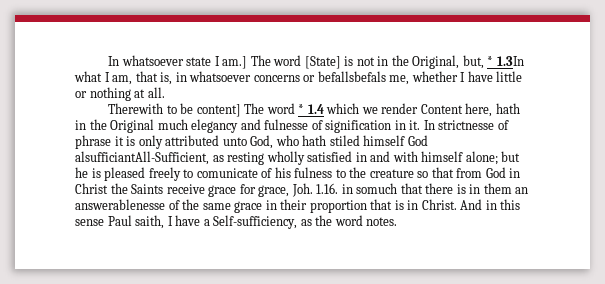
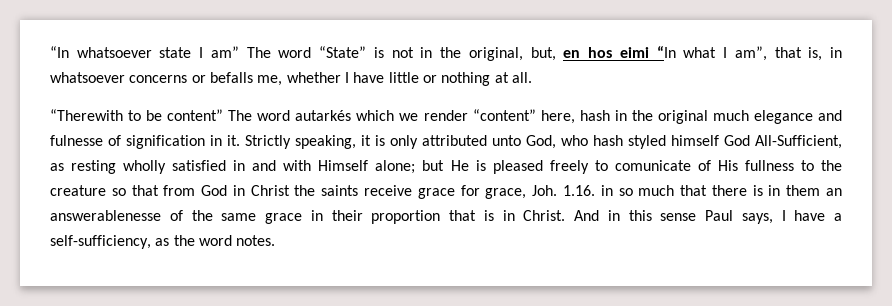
- In whatsoever state I am.] The word [State] is not in the Original, but, * 1.3In what I am, that is, in whatsoever concerns or befallsbefals me, whether I have little or nothing at all.
+ “In whatsoever state I am” The word “State” is not in the original, but, en hos eimi “In what I am”, that is, in whatsoever concerns or befalls me, whether I have little or nothing at all.
- Therewith to be content] The word * 1.4 which we render Content here, hath in the Original much elegancy and fulnesse of signification in it.
+ “Therewith to be content” The word autarkés which we render “content” here, hash in the original much elegance and fulnesse of signification in it.
- In strictnesse of phrase it is only attributed unto God, who hath stiled himself God alsufficiantAll-Sufficient, as resting wholly satisfied in and with himself alone; but he is pleased freely to comunicate of his fulness to the creature so that from God in Christ the Saints receive grace for grace, Joh. 1.16. in somuch that there is in them an answerablenesse of the same grace in their proportion that is in Christ.
+ Strictly speaking, it is only attributed unto God, who hash styled himself God All-Sufficient, as resting wholly satisfied in and with Himself alone; but He is pleased freely to comunicate of His fullness to the creature so that from God in Christ the saints receive grace for grace, Joh. 1.16. in so much that there is in them an answerablenesse of the same grace in their proportion that is in Christ.
- And in this sense Paul saith, I have a Self-sufficiency, as the word notes.
+ And in this sense Paul says, I have a self-sufficiency, as the word notes.

